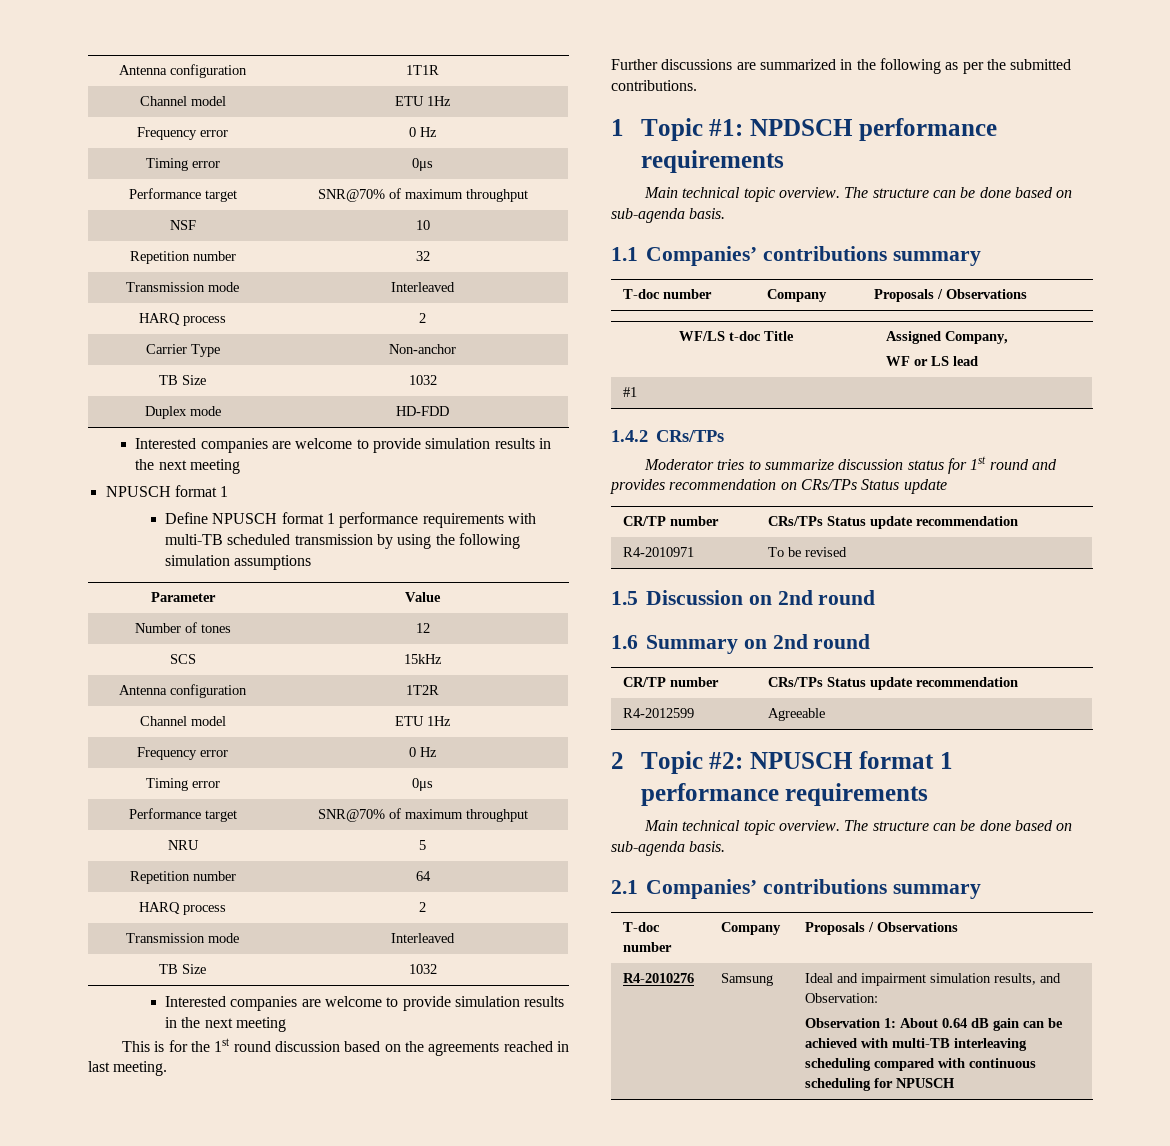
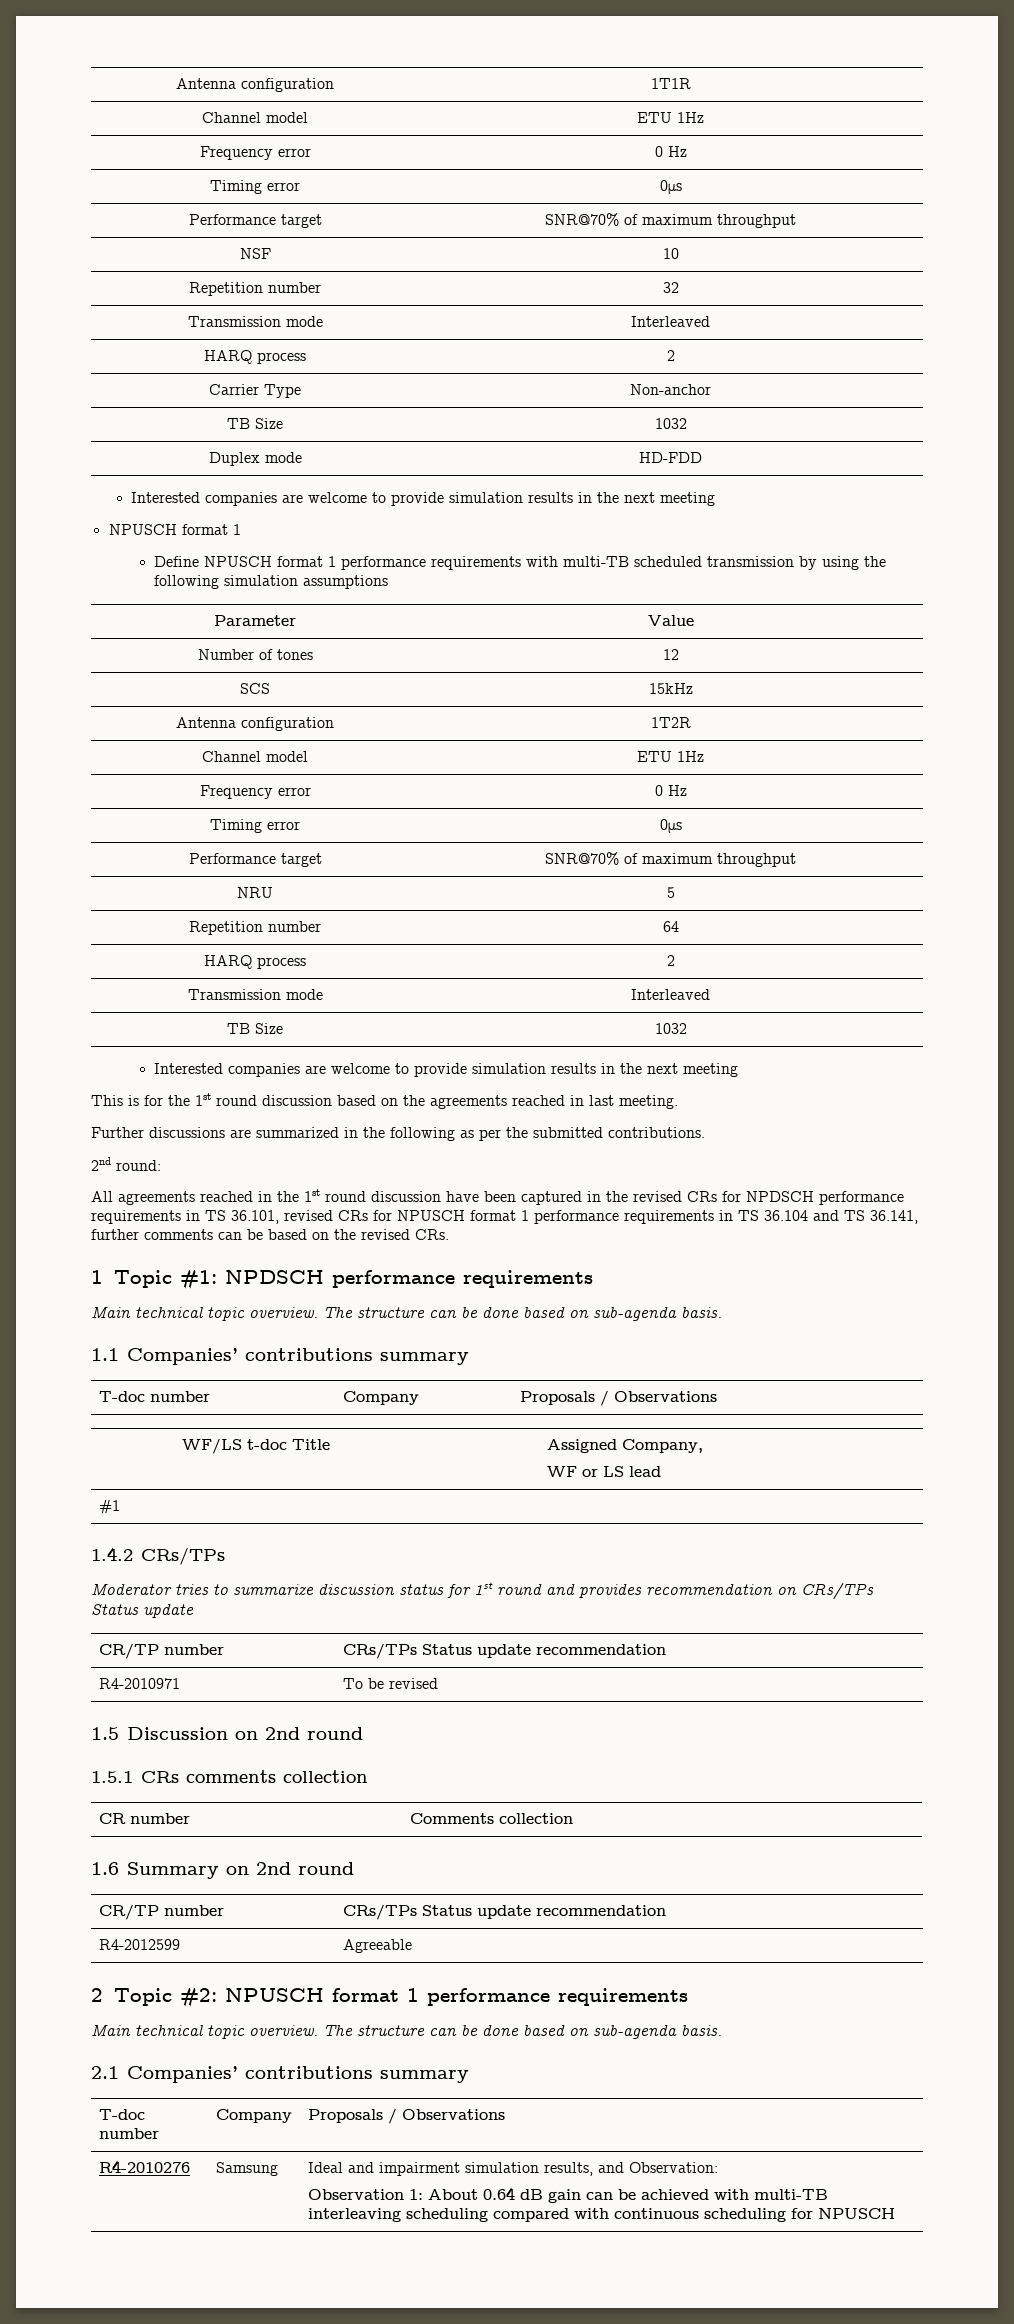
+ 2nd round:
+ All agreements reached in the 1st round discussion have been captured in the revised CRs for NPDSCH performance requirements in TS 36.101, revised CRs for NPUSCH format 1 performance requirements in TS 36.104 and TS 36.141, further comments can be based on the revised CRs.
+ 1.5.1 CRs comments collection
+ CR number | Comments collection

